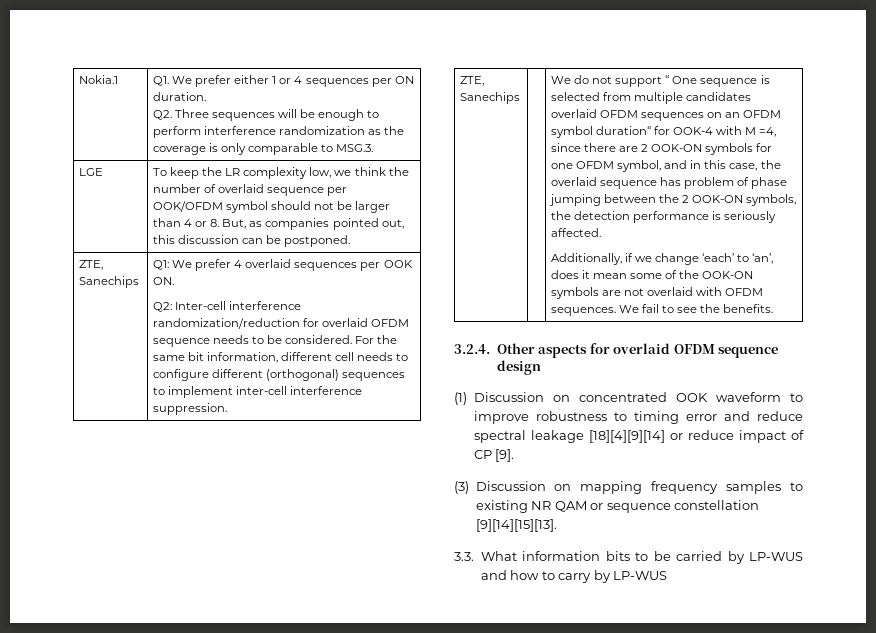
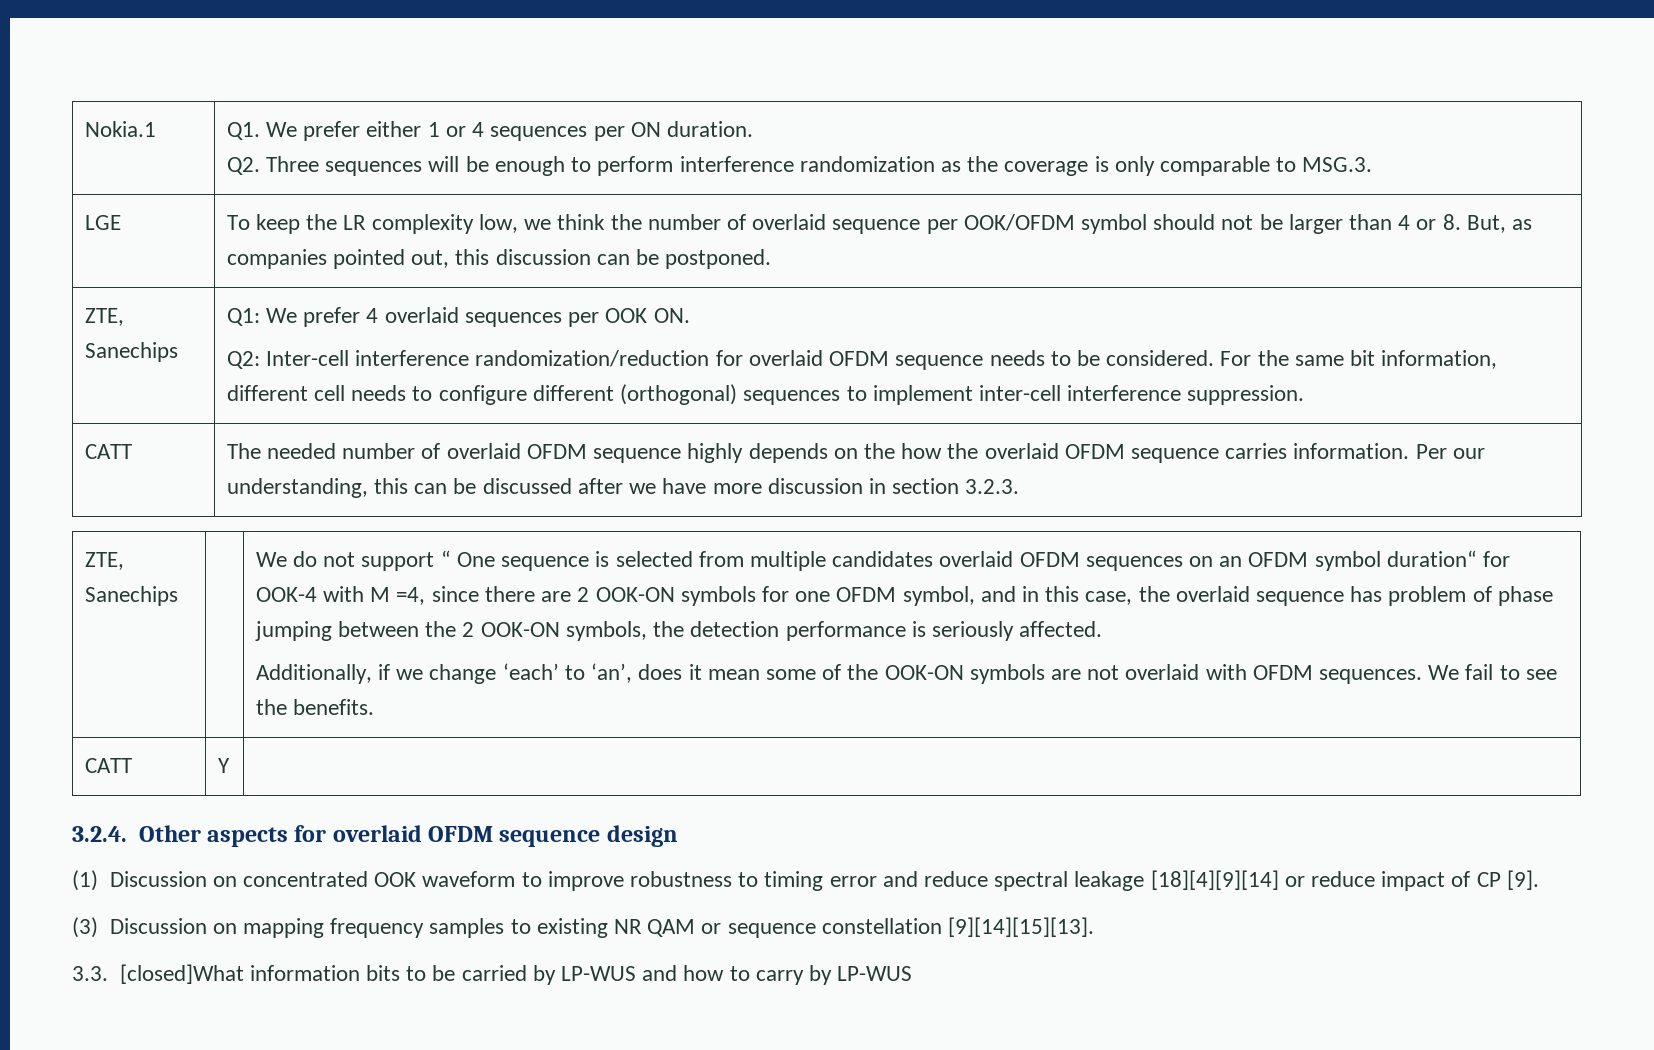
+ CATT | The needed number of overlaid OFDM sequence highly depends on the how the overlaid OFDM sequence carries information. Per our understanding, this can be discussed after we have more discussion in section 3.2.3.
+ CATT | Y |
- 3.3. What information bits to be carried by LP-WUS and how to carry by LP-WUS
+ 3.3. [closed]What information bits to be carried by LP-WUS and how to carry by LP-WUS

